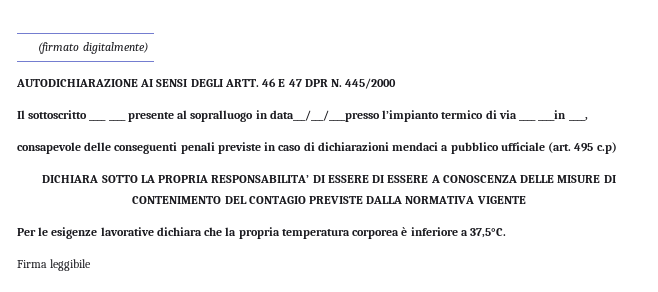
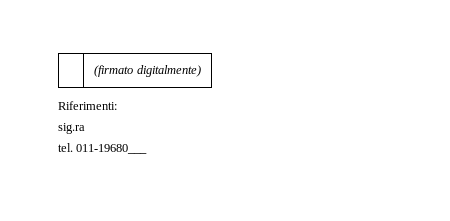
- AUTODICHIARAZIONE AI SENSI DEGLI ARTT. 46 E 47 DPR N. 445/2000
- Il sottoscritto ____ ____ presente al sopralluogo in data___/___/____presso l’impianto termico di via ____ ____in ____,
- consapevole delle conseguenti penali previste in caso di dichiarazioni mendaci a pubblico ufficiale (art. 495 c.p)
- DICHIARA SOTTO LA PROPRIA RESPONSABILITA’ DI ESSERE DI ESSERE A CONOSCENZA DELLE MISURE DI CONTENIMENTO DEL CONTAGIO PREVISTE DALLA NORMATIVA VIGENTE
- Per le esigenze lavorative dichiara che la propria temperatura corporea è inferiore a 37,5°C.
- Firma leggibile
+ Riferimenti:
+ sig.ra
+ tel. 011-19680___

